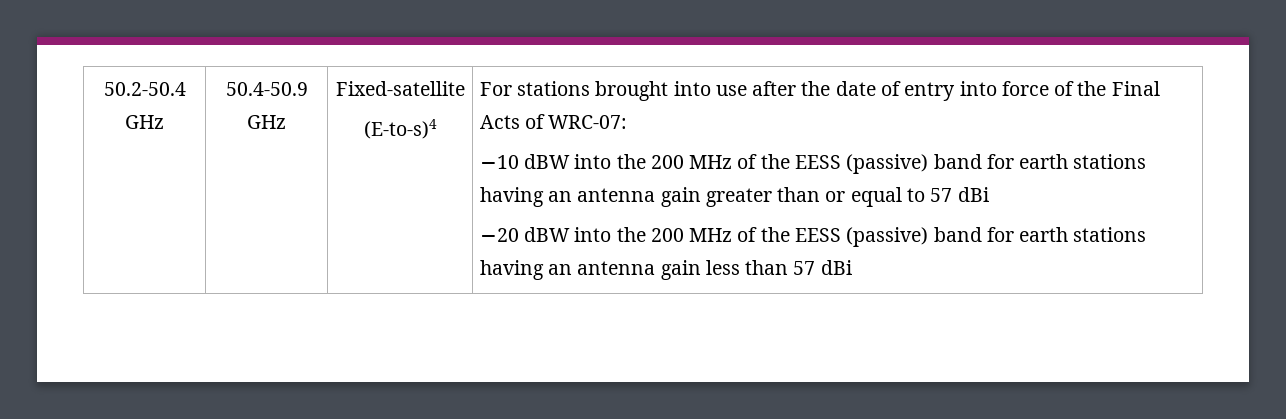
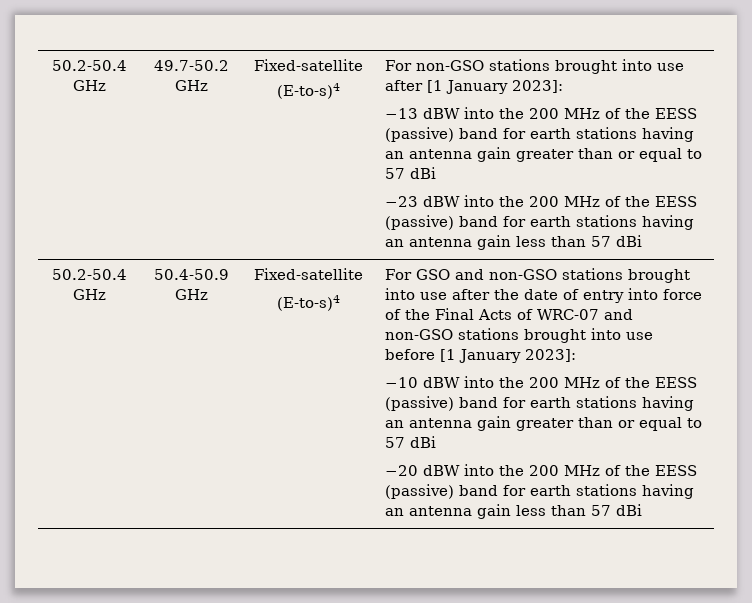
+ 50.2-50.4 GHz | 49.7-50.2 GHz | Fixed-satellite
+ (E-to-s)4 | For non-GSO stations brought into use after [1 January 2023]:
+ −13 dBW into the 200 MHz of the EESS (passive) band for earth stations having an antenna gain greater than or equal to 57 dBi
+ −23 dBW into the 200 MHz of the EESS (passive) band for earth stations having an antenna gain less than 57 dBi
- For stations brought into use after the date of entry into force of the Final Acts of WRC-07:
+ For GSO and non-GSO stations brought into use after the date of entry into force of the Final Acts of WRC-07 and non-GSO stations brought into use before [1 January 2023]:

